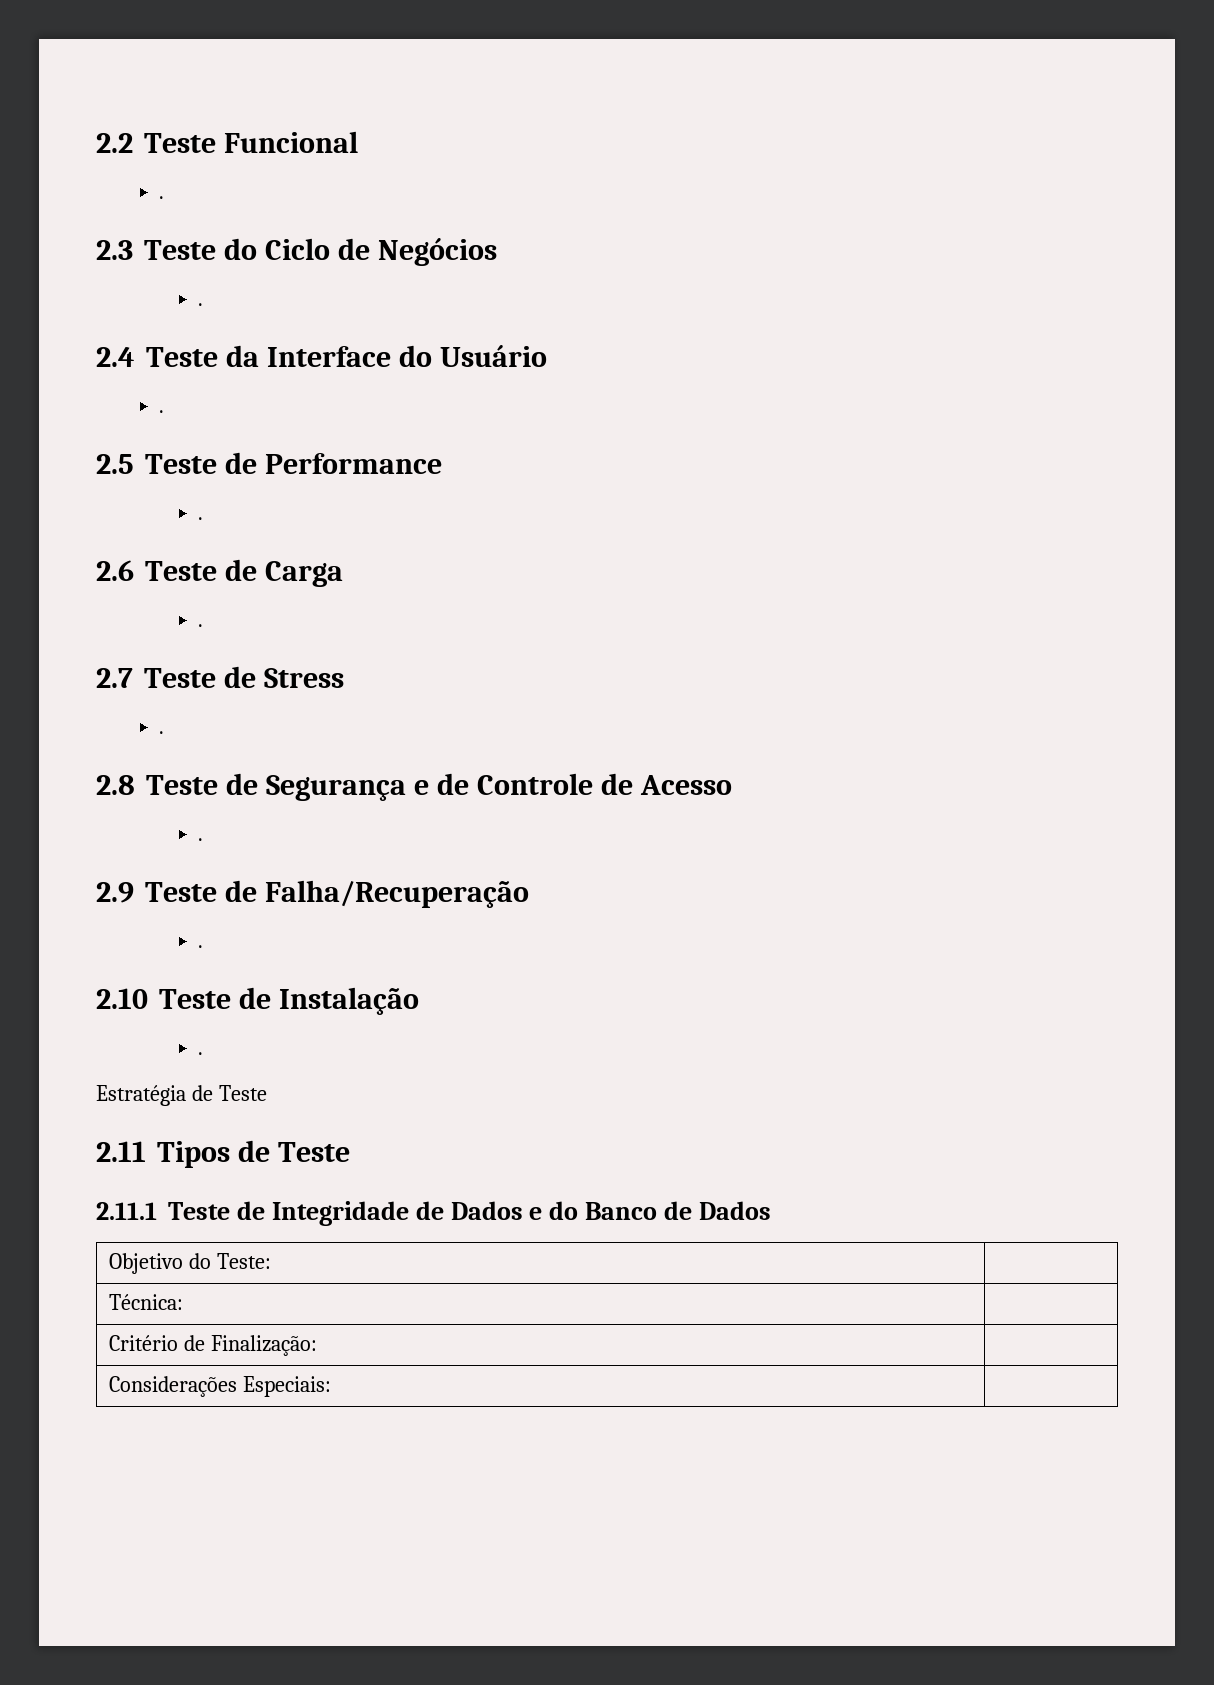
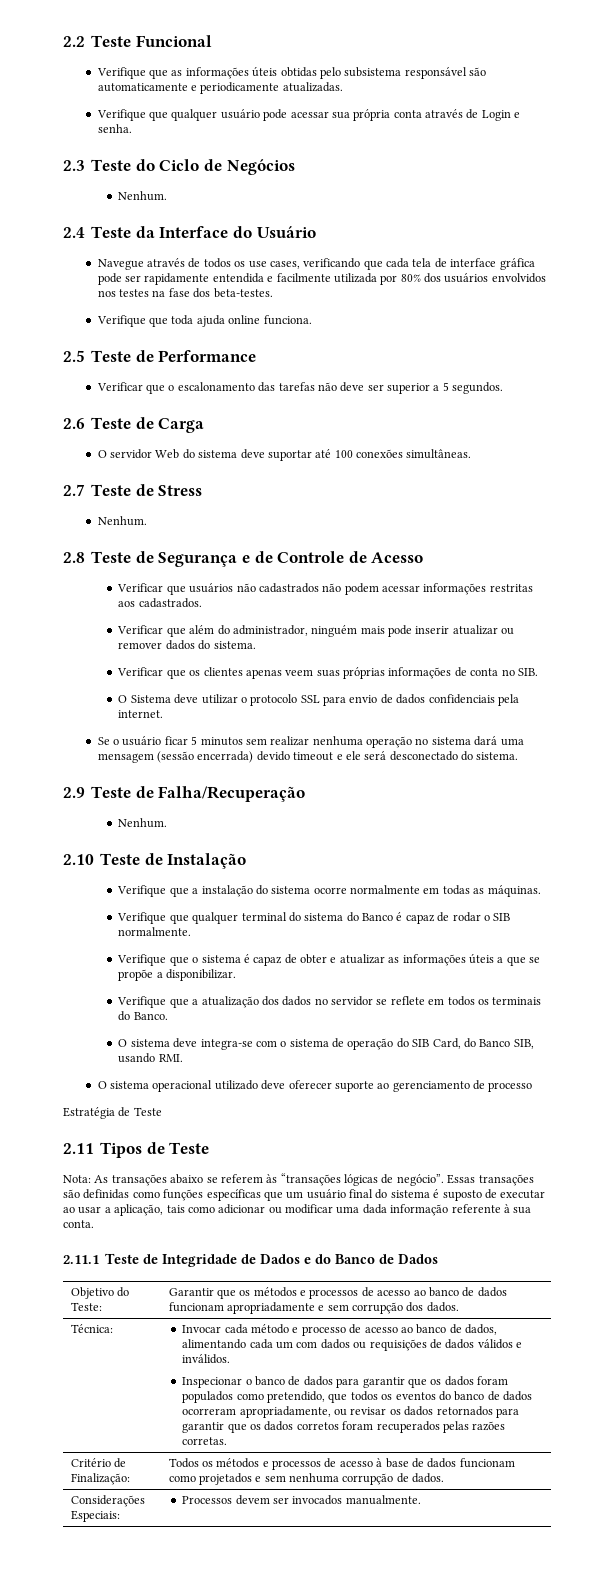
  2.2 Teste Funcional
- .
+ Verifique que as informações úteis obtidas pelo subsistema responsável são automaticamente e periodicamente atualizadas.
+ Verifique que qualquer usuário pode acessar sua própria conta através de Login e senha.
  2.3 Teste do Ciclo de Negócios
- .
+ Nenhum.
  2.4 Teste da Interface do Usuário
- .
+ Navegue através de todos os use cases, verificando que cada tela de interface gráfica pode ser rapidamente entendida e facilmente utilizada por 80% dos usuários envolvidos nos testes na fase dos beta-testes.
+ Verifique que toda ajuda online funciona.
  2.5 Teste de Performance
- .
+ Verificar que o escalonamento das tarefas não deve ser superior a 5 segundos.
  2.6 Teste de Carga
- .
+ O servidor Web do sistema deve suportar até 100 conexões simultâneas.
  2.7 Teste de Stress
- .
+ Nenhum.
  2.8 Teste de Segurança e de Controle de Acesso
- .
+ Verificar que usuários não cadastrados não podem acessar informações restritas aos cadastrados.
+ Verificar que além do administrador, ninguém mais pode inserir atualizar ou remover dados do sistema.
+ Verificar que os clientes apenas veem suas próprias informações de conta no SIB.
+ O Sistema deve utilizar o protocolo SSL para envio de dados confidenciais pela internet.
+ Se o usuário ficar 5 minutos sem realizar nenhuma operação no sistema dará uma mensagem (sessão encerrada) devido timeout e ele será desconectado do sistema.
  2.9 Teste de Falha/Recuperação
- .
+ Nenhum.
  2.10 Teste de Instalação
- .
+ Verifique que a instalação do sistema ocorre normalmente em todas as máquinas.
+ Verifique que qualquer terminal do sistema do Banco é capaz de rodar o SIB normalmente.
+ Verifique que o sistema é capaz de obter e atualizar as informações úteis a que se propõe a disponibilizar.
+ Verifique que a atualização dos dados no servidor se reflete em todos os terminais do Banco.
+ O sistema deve integra-se com o sistema de operação do SIB Card, do Banco SIB, usando RMI.
+ O sistema operacional utilizado deve oferecer suporte ao gerenciamento de processo
+ Nota: As transações abaixo se referem às “transações lógicas de negócio”. Essas transações são definidas como funções específicas que um usuário final do sistema é suposto de executar ao usar a aplicação, tais como adicionar ou modificar uma dada informação referente à sua conta.
- Objetivo do Teste: |
- Técnica: |
- Critério de Finalização: |
- Considerações Especiais: |
+ Objetivo do Teste: | Garantir que os métodos e processos de acesso ao banco de dados funcionam apropriadamente e sem corrupção dos dados.
+ Técnica: | Invocar cada método e processo de acesso ao banco de dados, alimentando cada um com dados ou requisições de dados válidos e inválidos.
+ Inspecionar o banco de dados para garantir que os dados foram populados como pretendido, que todos os eventos do banco de dados ocorreram apropriadamente, ou revisar os dados retornados para garantir que os dados corretos foram recuperados pelas razões corretas.
+ Critério de Finalização: | Todos os métodos e processos de acesso à base de dados funcionam como projetados e sem nenhuma corrupção de dados.
+ Considerações Especiais: | Processos devem ser invocados manualmente.

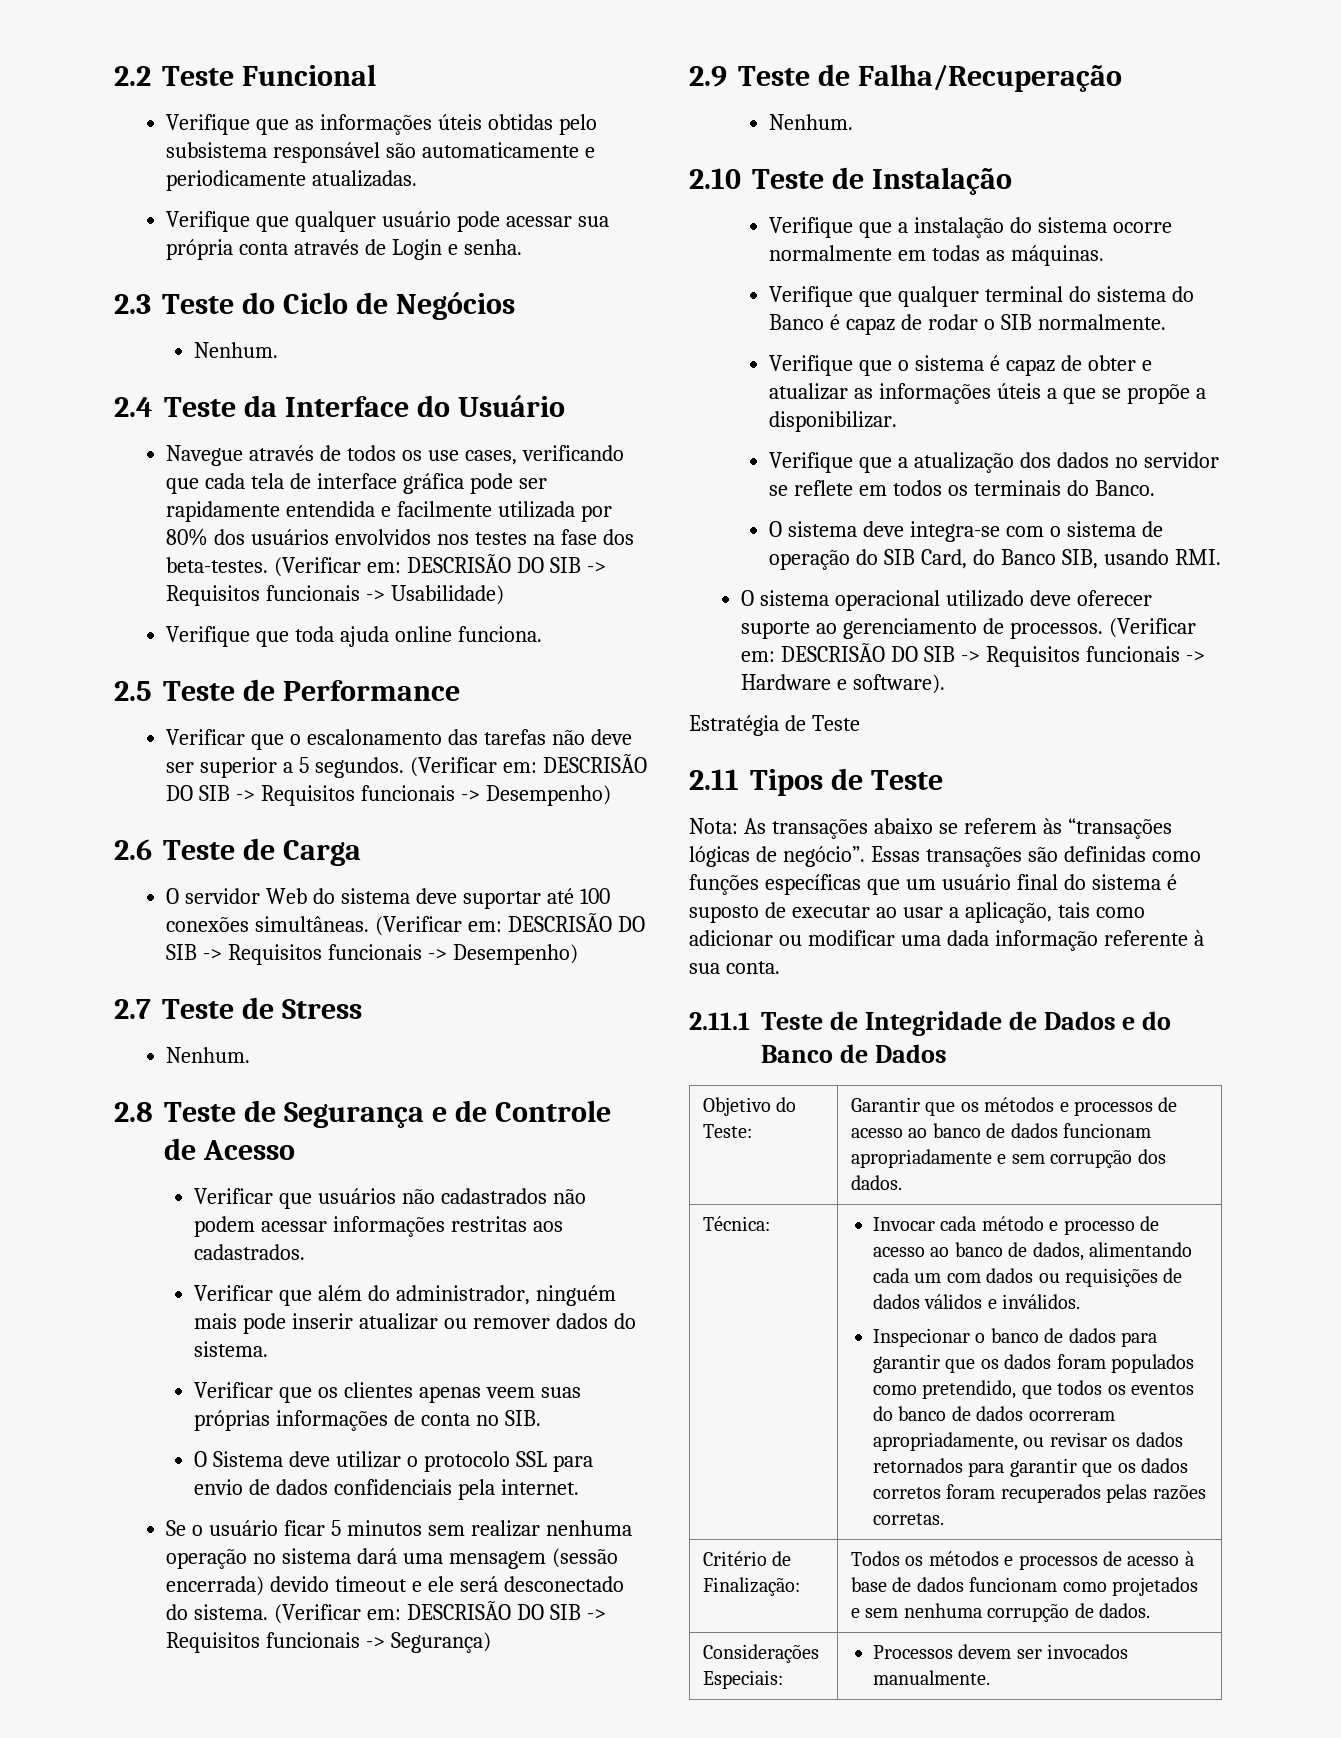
+ (Verificar em: DESCRISÃO DO SIB -> Requisitos funcionais -> Usabilidade)
- Verificar que o escalonamento das tarefas não deve ser superior a 5 segundos.
+ Verificar que o escalonamento das tarefas não deve ser superior a 5 segundos. (Verificar em: DESCRISÃO DO SIB -> Requisitos funcionais -> Desempenho)
- O servidor Web do sistema deve suportar até 100 conexões simultâneas.
+ O servidor Web do sistema deve suportar até 100 conexões simultâneas. (Verificar em: DESCRISÃO DO SIB -> Requisitos funcionais -> Desempenho)
+ (Verificar em: DESCRISÃO DO SIB -> Requisitos funcionais -> Segurança)
- O sistema operacional utilizado deve oferecer suporte ao gerenciamento de processo
+ O sistema operacional utilizado deve oferecer suporte ao gerenciamento de processos. (Verificar em: DESCRISÃO DO SIB -> Requisitos funcionais -> Hardware e software).

